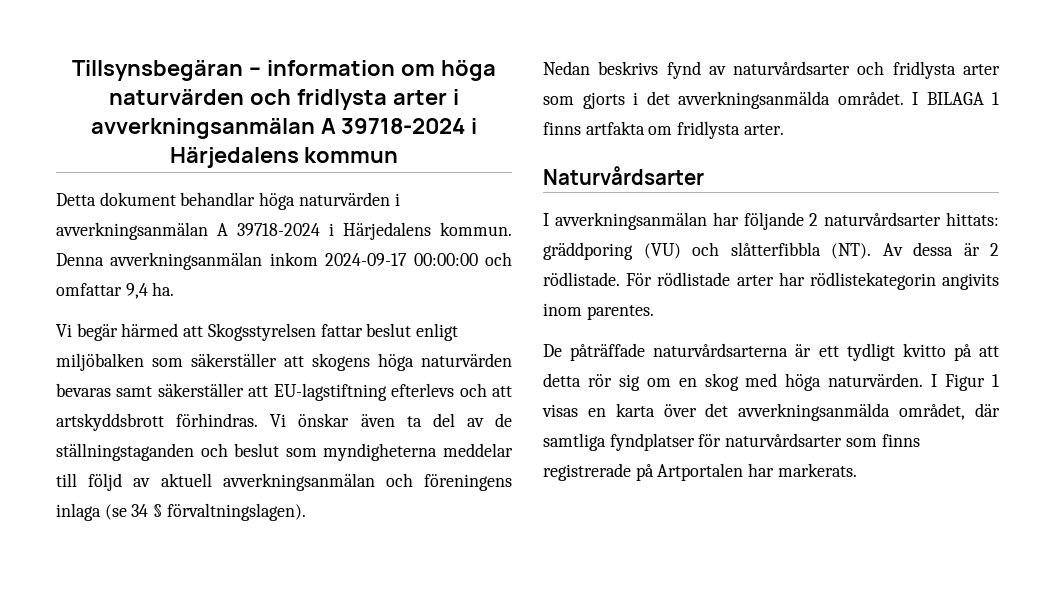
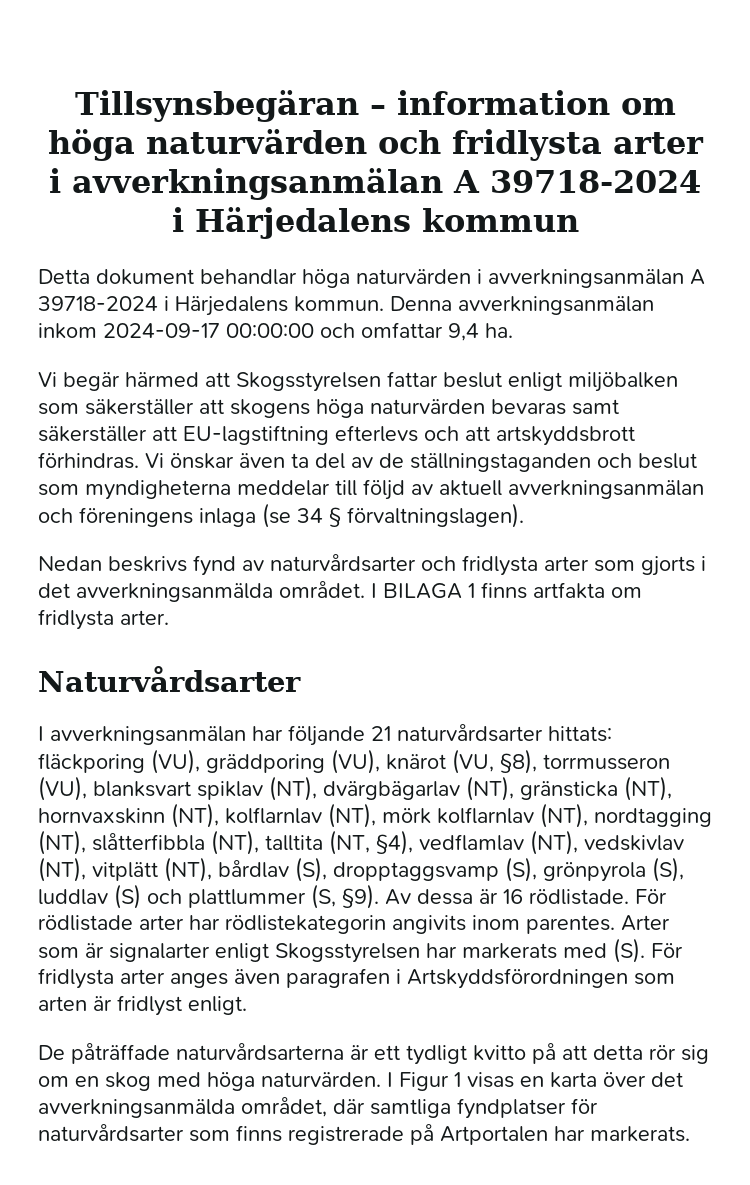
- I avverkningsanmälan har följande 2 naturvårdsarter hittats: gräddporing (VU) och slåtterfibbla (NT). Av dessa är 2 rödlistade.
+ I avverkningsanmälan har följande 21 naturvårdsarter hittats: fläckporing (VU), gräddporing (VU), knärot (VU, §8), torrmusseron (VU), blanksvart spiklav (NT), dvärgbägarlav (NT), gränsticka (NT), hornvaxskinn (NT), kolflarnlav (NT), mörk kolflarnlav (NT), nordtagging (NT), slåtterfibbla (NT), talltita (NT, §4), vedflamlav (NT), vedskivlav (NT), vitplätt (NT), bårdlav (S), dropptaggsvamp (S), grönpyrola (S), luddlav (S) och plattlummer (S, §9). Av dessa är 16 rödlistade.
+ Arter som är signalarter enligt Skogsstyrelsen har markerats med (S). För fridlysta arter anges även paragrafen i Artskyddsförordningen som arten är fridlyst enligt.

